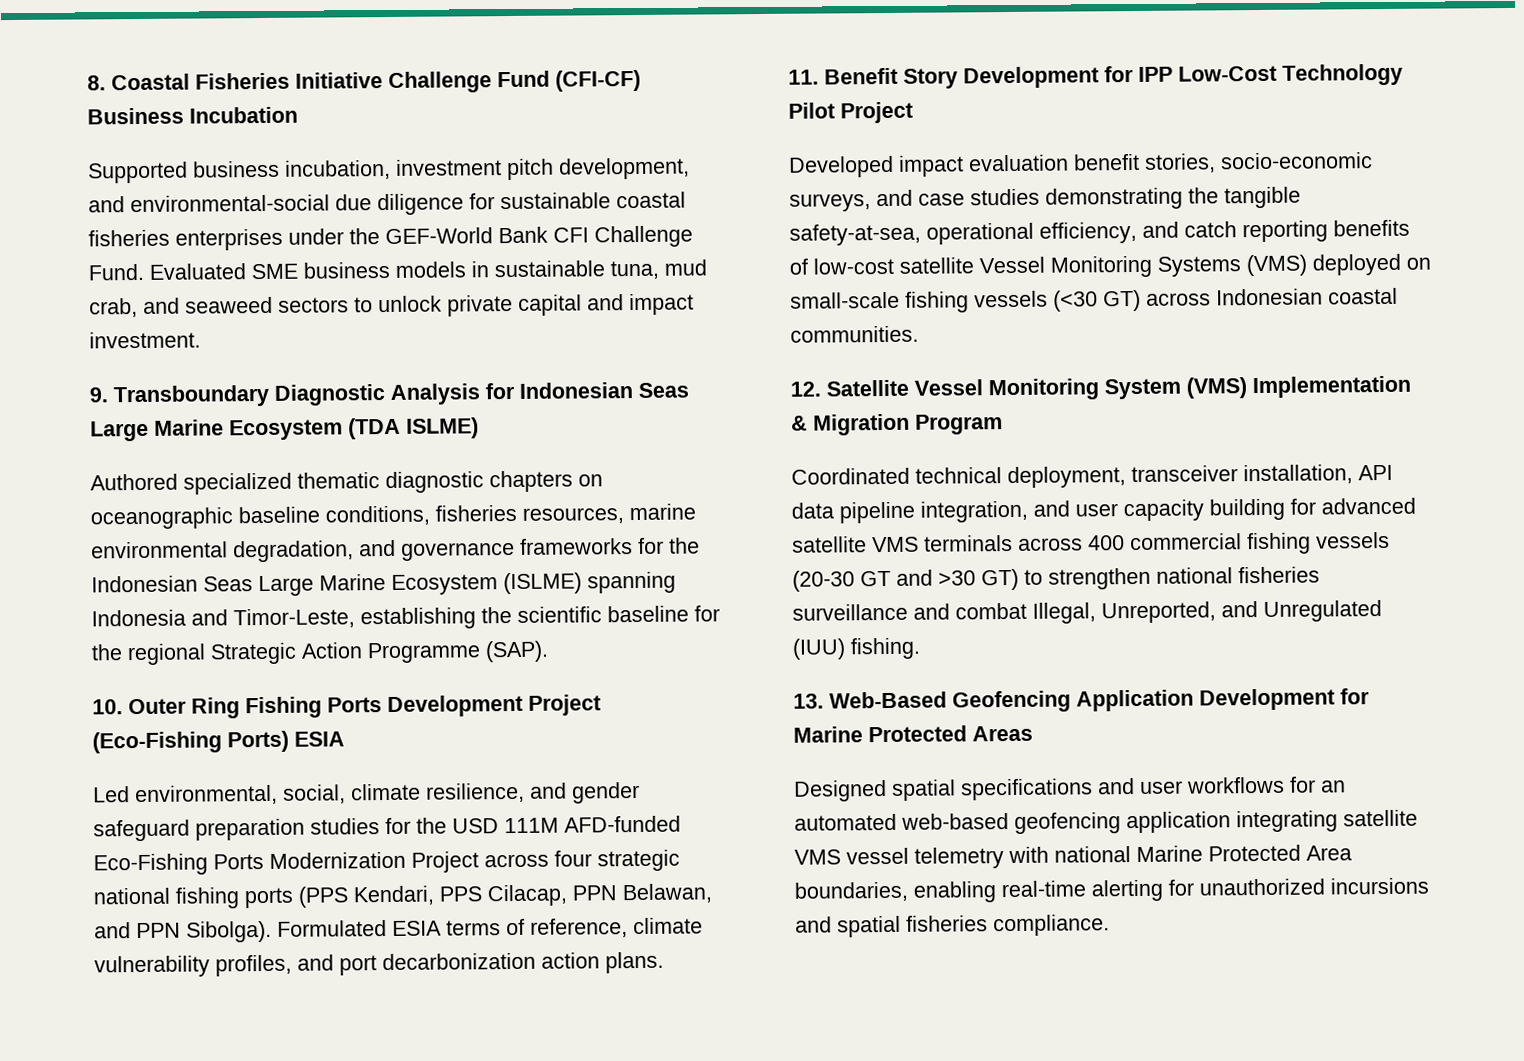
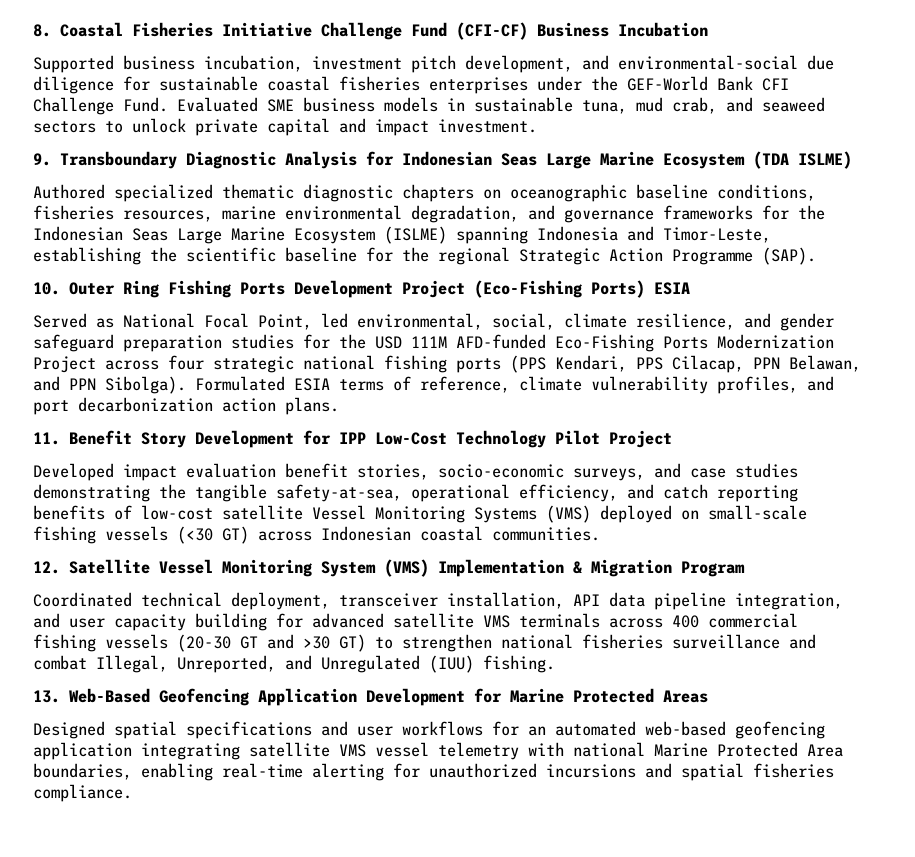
- Led environmental, social, climate resilience, and gender safeguard preparation studies for the USD 111M AFD-funded Eco-Fishing Ports Modernization Project across four strategic national fishing ports (PPS Kendari, PPS Cilacap, PPN Belawan, and PPN Sibolga).
+ Served as National Focal Point, led environmental, social, climate resilience, and gender safeguard preparation studies for the USD 111M AFD-funded Eco-Fishing Ports Modernization Project across four strategic national fishing ports (PPS Kendari, PPS Cilacap, PPN Belawan, and PPN Sibolga).

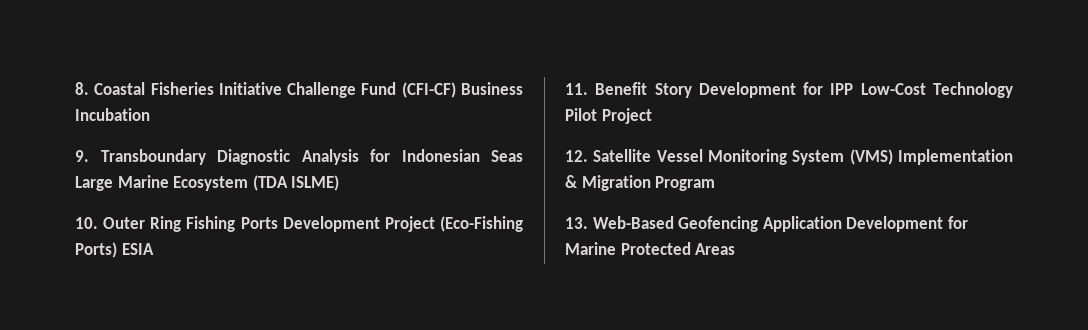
- Supported business incubation, investment pitch development, and environmental-social due diligence for sustainable coastal fisheries enterprises under the GEF-World Bank CFI Challenge Fund. Evaluated SME business models in sustainable tuna, mud crab, and seaweed sectors to unlock private capital and impact investment.
- Authored specialized thematic diagnostic chapters on oceanographic baseline conditions, fisheries resources, marine environmental degradation, and governance frameworks for the Indonesian Seas Large Marine Ecosystem (ISLME) spanning Indonesia and Timor-Leste, establishing the scientific baseline for the regional Strategic Action Programme (SAP).
- Served as National Focal Point, led environmental, social, climate resilience, and gender safeguard preparation studies for the USD 111M AFD-funded Eco-Fishing Ports Modernization Project across four strategic national fishing ports (PPS Kendari, PPS Cilacap, PPN Belawan, and PPN Sibolga). Formulated ESIA terms of reference, climate vulnerability profiles, and port decarbonization action plans.
- Developed impact evaluation benefit stories, socio-economic surveys, and case studies demonstrating the tangible safety-at-sea, operational efficiency, and catch reporting benefits of low-cost satellite Vessel Monitoring Systems (VMS) deployed on small-scale fishing vessels (<30 GT) across Indonesian coastal communities.
- Coordinated technical deployment, transceiver installation, API data pipeline integration, and user capacity building for advanced satellite VMS terminals across 400 commercial fishing vessels (20-30 GT and >30 GT) to strengthen national fisheries surveillance and combat Illegal, Unreported, and Unregulated (IUU) fishing.
- Designed spatial specifications and user workflows for an automated web-based geofencing application integrating satellite VMS vessel telemetry with national Marine Protected Area boundaries, enabling real-time alerting for unauthorized incursions and spatial fisheries compliance.

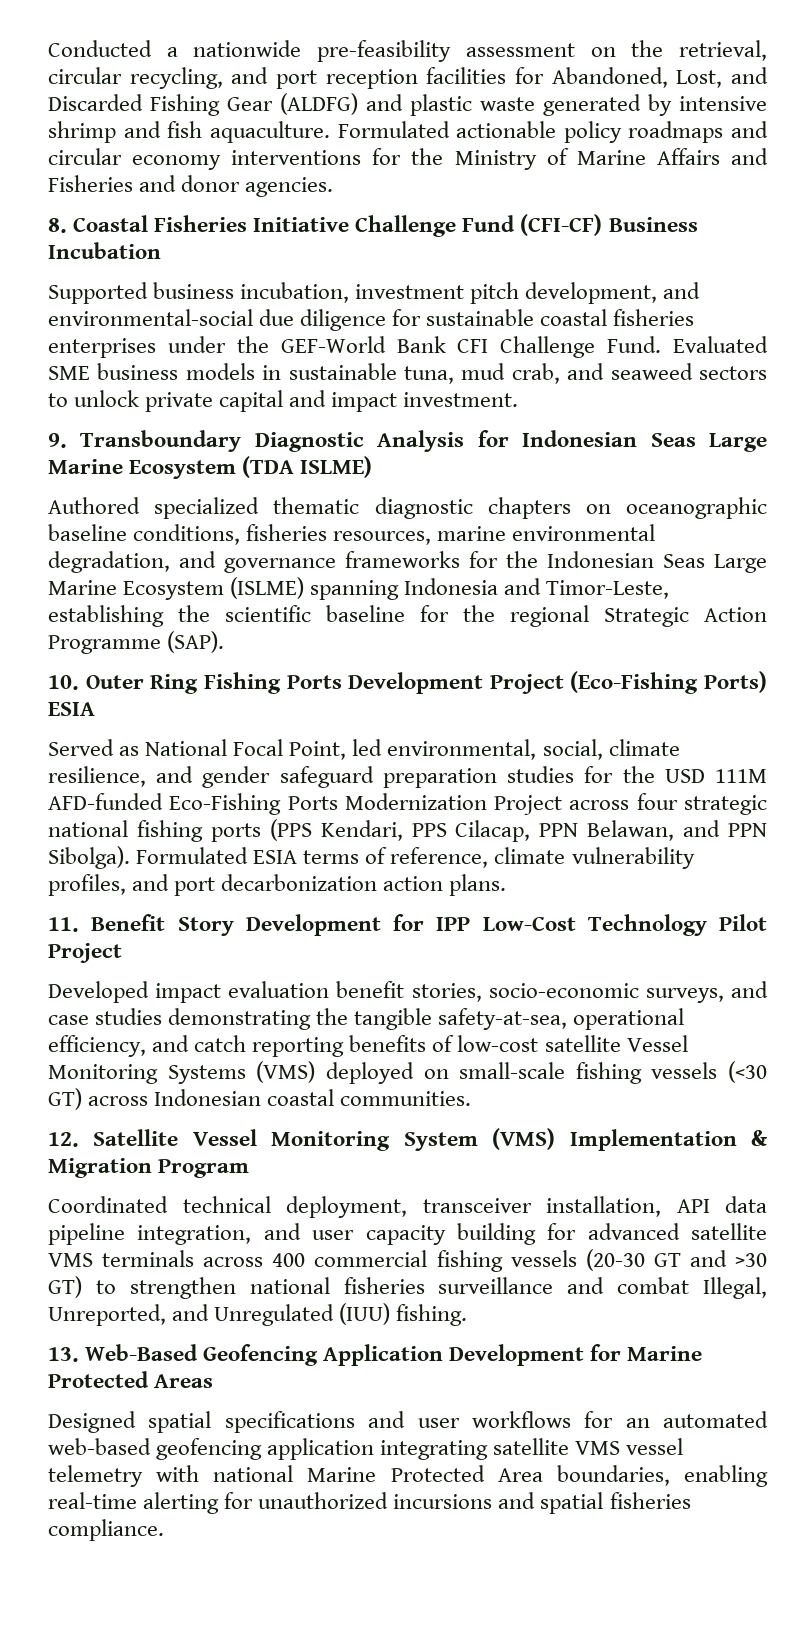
+ Conducted a nationwide pre-feasibility assessment on the retrieval, circular recycling, and port reception facilities for Abandoned, Lost, and Discarded Fishing Gear (ALDFG) and plastic waste generated by intensive shrimp and fish aquaculture. Formulated actionable policy roadmaps and circular economy interventions for the Ministry of Marine Affairs and Fisheries and donor agencies.
+ Supported business incubation, investment pitch development, and environmental-social due diligence for sustainable coastal fisheries enterprises under the GEF-World Bank CFI Challenge Fund. Evaluated SME business models in sustainable tuna, mud crab, and seaweed sectors to unlock private capital and impact investment.
+ Authored specialized thematic diagnostic chapters on oceanographic baseline conditions, fisheries resources, marine environmental degradation, and governance frameworks for the Indonesian Seas Large Marine Ecosystem (ISLME) spanning Indonesia and Timor-Leste, establishing the scientific baseline for the regional Strategic Action Programme (SAP).
+ Served as National Focal Point, led environmental, social, climate resilience, and gender safeguard preparation studies for the USD 111M AFD-funded Eco-Fishing Ports Modernization Project across four strategic national fishing ports (PPS Kendari, PPS Cilacap, PPN Belawan, and PPN Sibolga). Formulated ESIA terms of reference, climate vulnerability profiles, and port decarbonization action plans.
+ Developed impact evaluation benefit stories, socio-economic surveys, and case studies demonstrating the tangible safety-at-sea, operational efficiency, and catch reporting benefits of low-cost satellite Vessel Monitoring Systems (VMS) deployed on small-scale fishing vessels (<30 GT) across Indonesian coastal communities.
+ Coordinated technical deployment, transceiver installation, API data pipeline integration, and user capacity building for advanced satellite VMS terminals across 400 commercial fishing vessels (20-30 GT and >30 GT) to strengthen national fisheries surveillance and combat Illegal, Unreported, and Unregulated (IUU) fishing.
+ Designed spatial specifications and user workflows for an automated web-based geofencing application integrating satellite VMS vessel telemetry with national Marine Protected Area boundaries, enabling real-time alerting for unauthorized incursions and spatial fisheries compliance.

